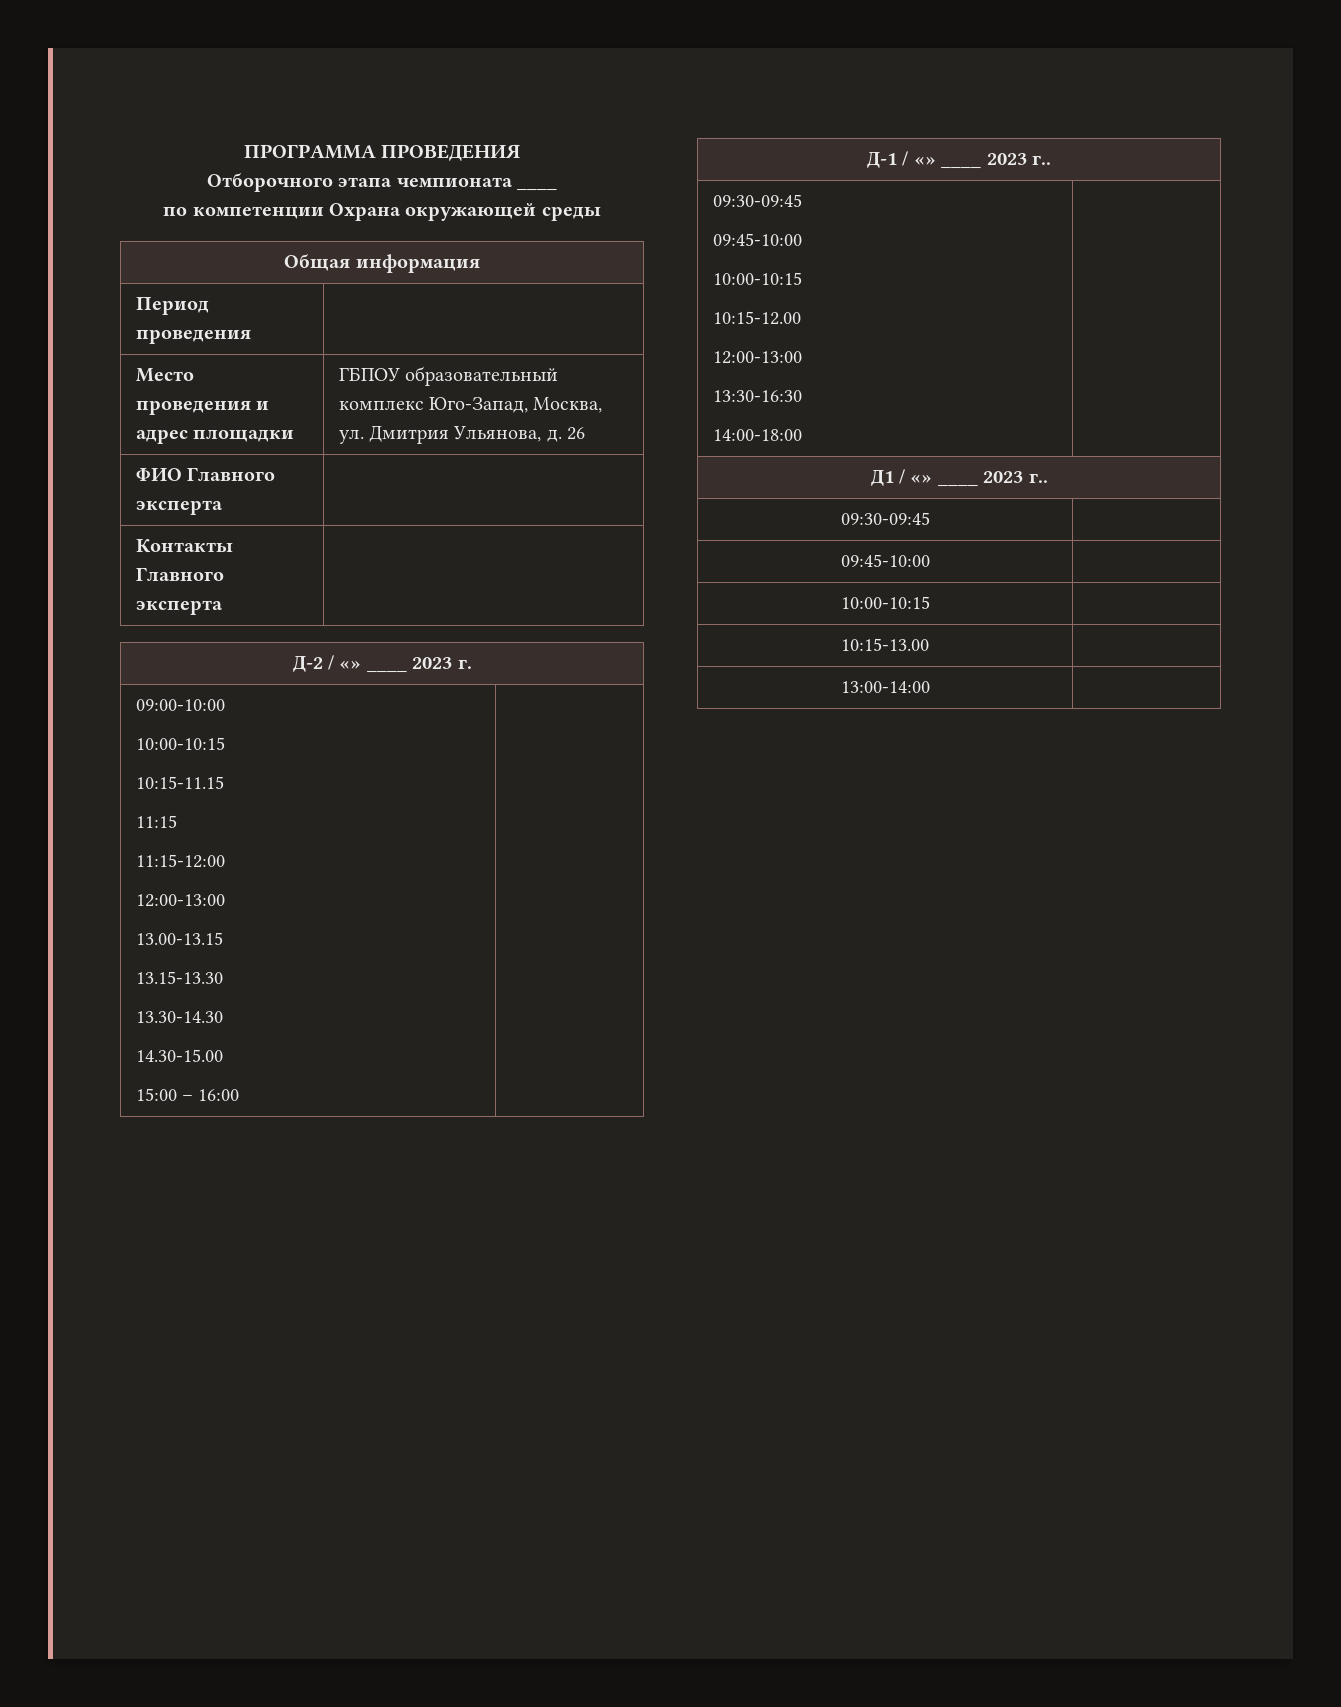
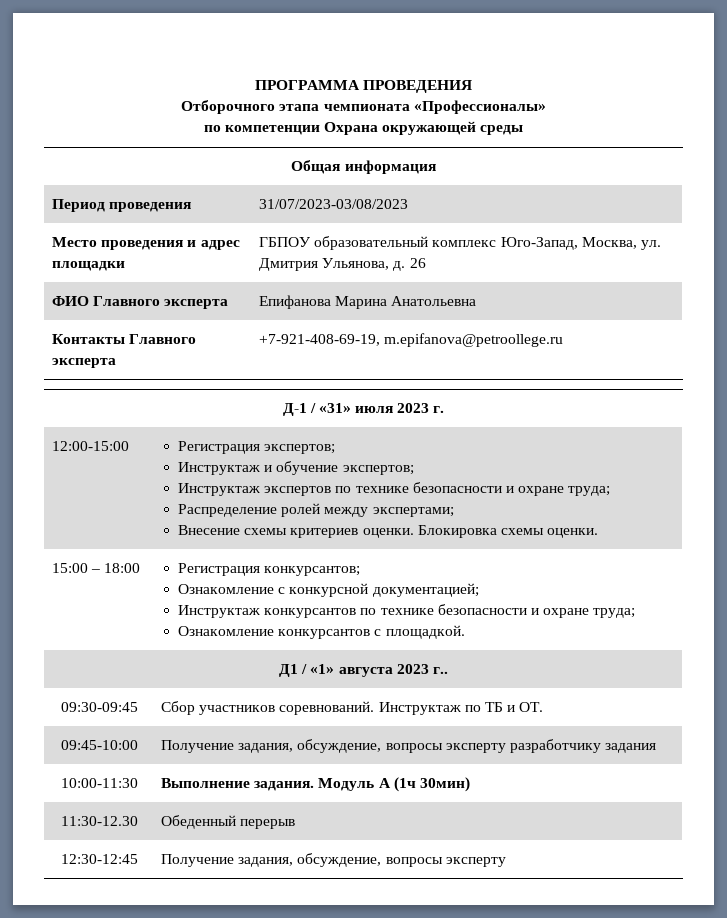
- Отборочного этапа чемпионата ____
+ Отборочного этапа чемпионата «Профессионалы»
- Период проведения |
+ Период проведения | 31/07/2023-03/08/2023
- ФИО Главного эксперта |
+ ФИО Главного эксперта | Епифанова Марина Анатольевна
- Контакты Главного эксперта |
- Д-2 / «» ____ 2023 г.
- 09:00-10:00
- 10:00-10:15
- 10:15-11.15
- 11:15
- 11:15-12:00
- 12:00-13:00
- 13.00-13.15
- 13.15-13.30
- 13.30-14.30
- 14.30-15.00
- 15:00 – 16:00 |
- Д-1 / «» ____ 2023 г..
- 09:30-09:45
- 09:45-10:00
- 10:00-10:15
- 10:15-12.00
- 12:00-13:00
- 13:30-16:30
- 14:00-18:00 |
+ Контакты Главного эксперта | +7-921-408-69-19, m.epifanova@petroollege.ru
+ Д-1 / «31» июля 2023 г.
+ 12:00-15:00 | Регистрация экспертов;
+ Инструктаж и обучение экспертов;
+ Инструктаж экспертов по технике безопасности и охране труда;
+ Распределение ролей между экспертами;
+ Внесение схемы критериев оценки. Блокировка схемы оценки.
+ 15:00 – 18:00 | Регистрация конкурсантов;
+ Ознакомление с конкурсной документацией;
+ Инструктаж конкурсантов по технике безопасности и охране труда;
+ Ознакомление конкурсантов с площадкой.
- Д1 / «» ____ 2023 г..
+ Д1 / «1» августа 2023 г..
- 09:30-09:45 |
- 09:45-10:00 |
- 10:00-10:15 |
- 10:15-13.00 |
- 13:00-14:00 |
+ 09:30-09:45 | Сбор участников соревнований. Инструктаж по ТБ и ОТ.
+ 09:45-10:00 | Получение задания, обсуждение, вопросы эксперту разработчику задания
+ 10:00-11:30 | Выполнение задания. Модуль А (1ч 30мин)
+ 11:30-12.30 | Обеденный перерыв
+ 12:30-12:45 | Получение задания, обсуждение, вопросы эксперту

